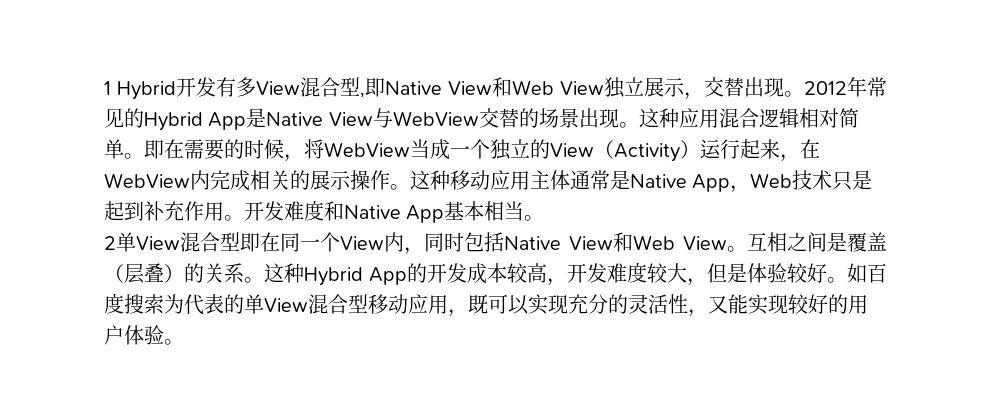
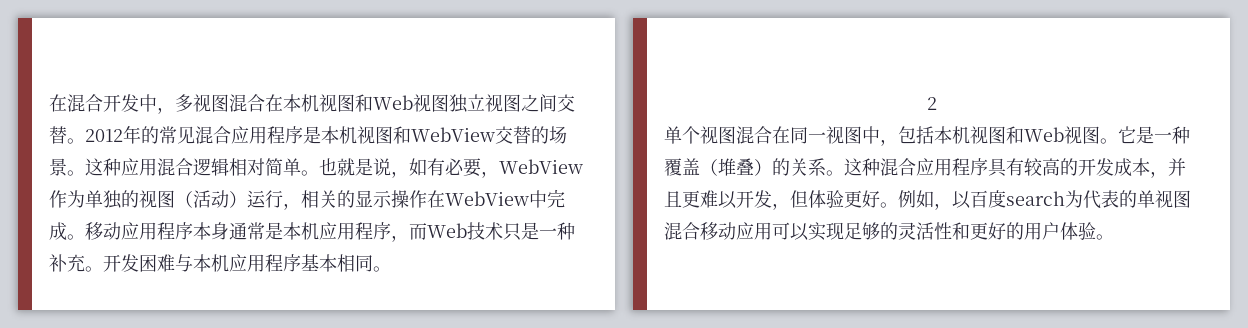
- 1 Hybrid开发有多View混合型,即Native View和Web View独立展示，交替出现。2012年常见的Hybrid App是Native View与WebView交替的场景出现。
+ 在混合开发中，多视图混合在本机视图和Web视图独立视图之间交替。2012年的常见混合应用程序是本机视图和WebView交替的场景。
- 即在需要的时候，将WebView当成一个独立的View（Activity）运行起来，在WebView内完成相关的展示操作。这种移动应用主体通常是Native App，Web技术只是起到补充作用。开发难度和Native App基本相当。
- 2单View混合型即在同一个View内，同时包括Native View和Web View。互相之间是覆盖（层叠）的关系。这种Hybrid App的开发成本较高，开发难度较大，但是体验较好。如百度搜索为代表的单View混合型移动应用，既可以实现充分的灵活性，又能实现较好的用户体验。
+ 也就是说，如有必要，WebView作为单独的视图（活动）运行，相关的显示操作在WebView中完成。移动应用程序本身通常是本机应用程序，而Web技术只是一种补充。开发困难与本机应用程序基本相同。
+ 2
+ 单个视图混合在同一视图中，包括本机视图和Web视图。它是一种覆盖（堆叠）的关系。这种混合应用程序具有较高的开发成本，并且更难以开发，但体验更好。例如，以百度search为代表的单视图混合移动应用可以实现足够的灵活性和更好的用户体验。

